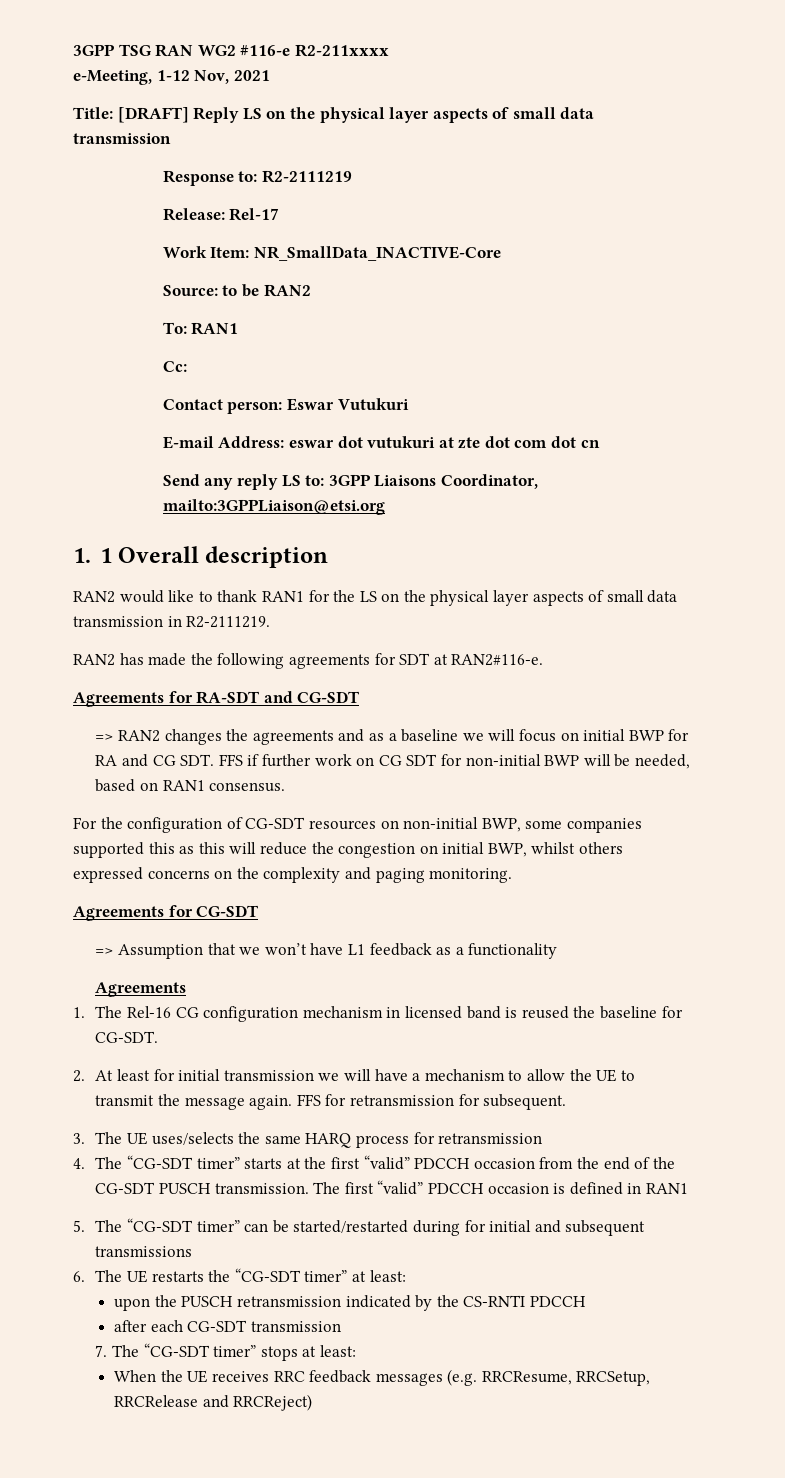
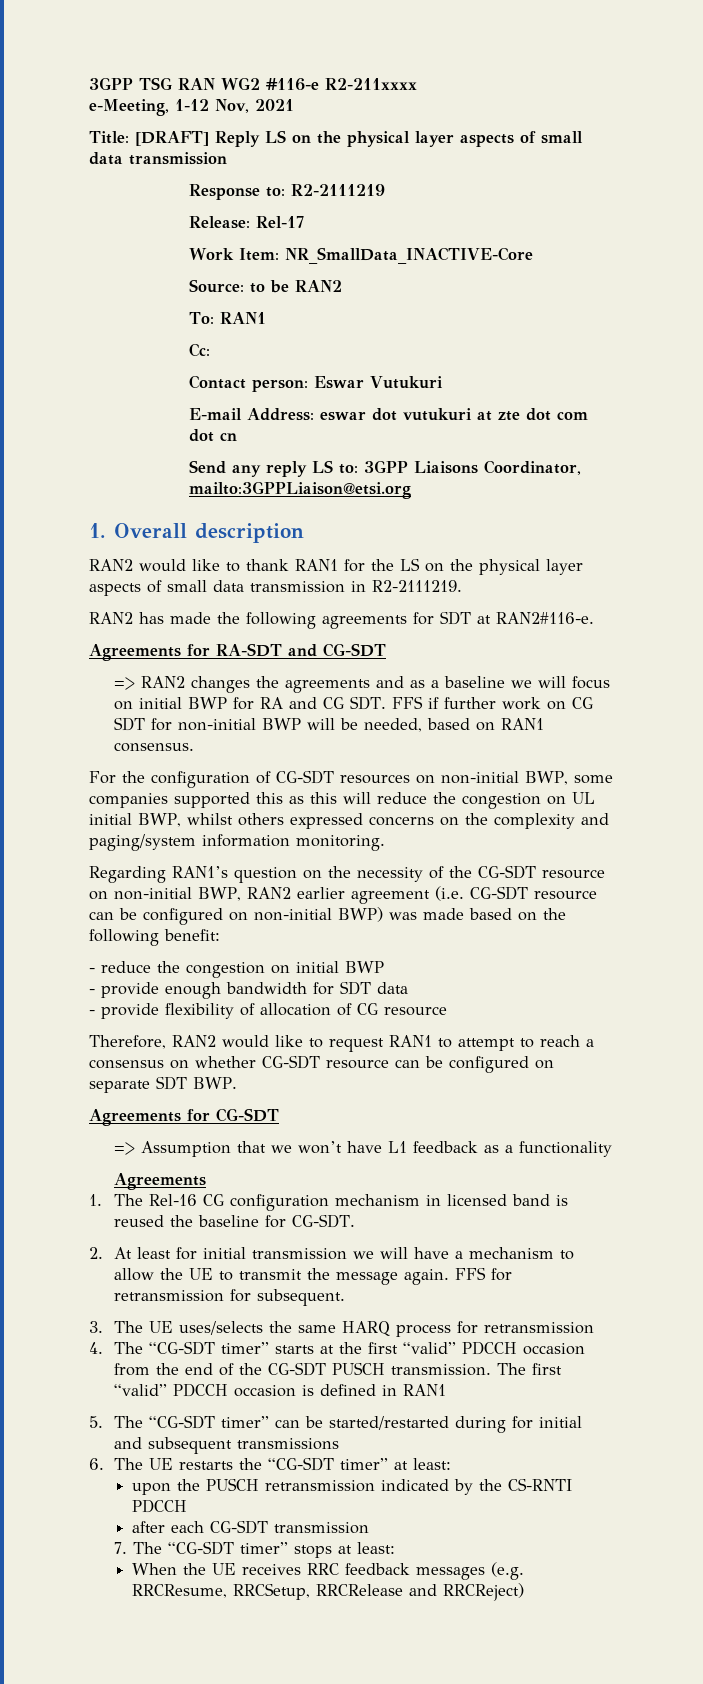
- 1. 1 Overall description
+ 1. Overall description
- For the configuration of CG-SDT resources on non-initial BWP, some companies supported this as this will reduce the congestion on initial BWP, whilst others expressed concerns on the complexity and paging monitoring.
+ For the configuration of CG-SDT resources on non-initial BWP, some companies supported this as this will reduce the congestion on UL initial BWP, whilst others expressed concerns on the complexity and paging/system information monitoring.
+ Regarding RAN1’s question on the necessity of the CG-SDT resource on non-initial BWP, RAN2 earlier agreement (i.e. CG-SDT resource can be configured on non-initial BWP) was made based on the following benefit:
+ - reduce the congestion on initial BWP
+ - provide enough bandwidth for SDT data
+ - provide flexibility of allocation of CG resource
+ Therefore, RAN2 would like to request RAN1 to attempt to reach a consensus on whether CG-SDT resource can be configured on separate SDT BWP.

